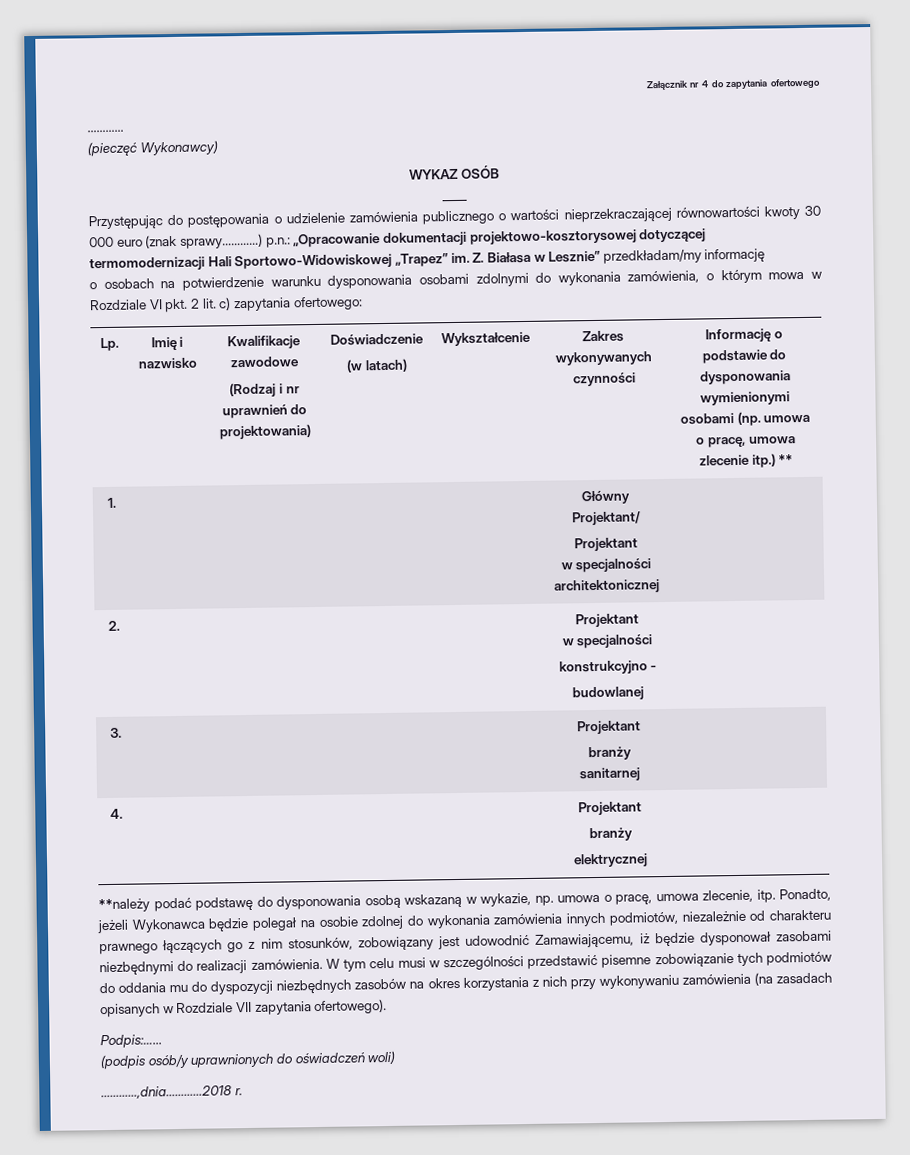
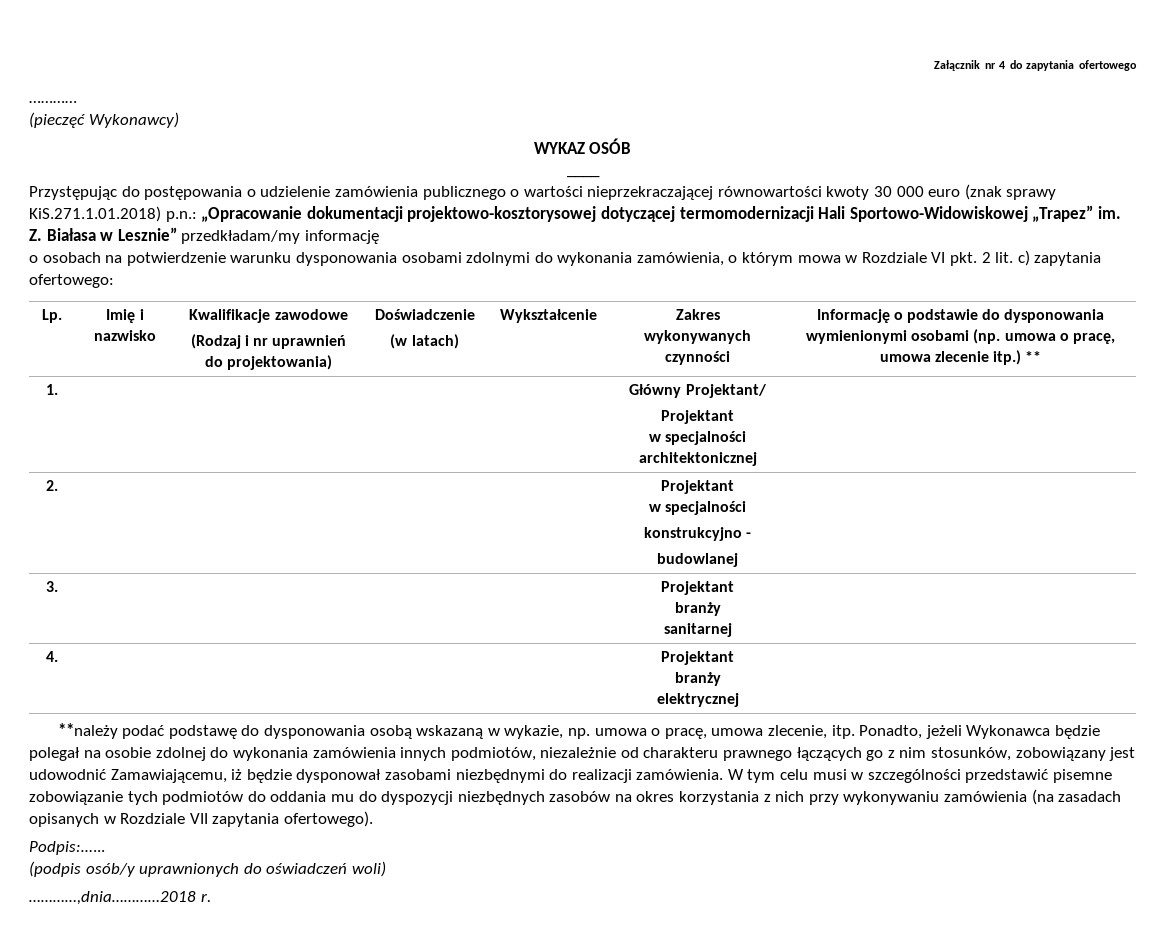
- Przystępując do postępowania o udzielenie zamówienia publicznego o wartości nieprzekraczającej równowartości kwoty 30 000 euro (znak sprawy…………) p.n.: „Opracowanie dokumentacji projektowo-kosztorysowej dotyczącej termomodernizacji Hali Sportowo-Widowiskowej „Trapez” im.
+ Przystępując do postępowania o udzielenie zamówienia publicznego o wartości nieprzekraczającej równowartości kwoty 30 000 euro (znak sprawy KiS.271.1.01.2018) p.n.: „Opracowanie dokumentacji projektowo-kosztorysowej dotyczącej termomodernizacji Hali Sportowo-Widowiskowej „Trapez” im.

